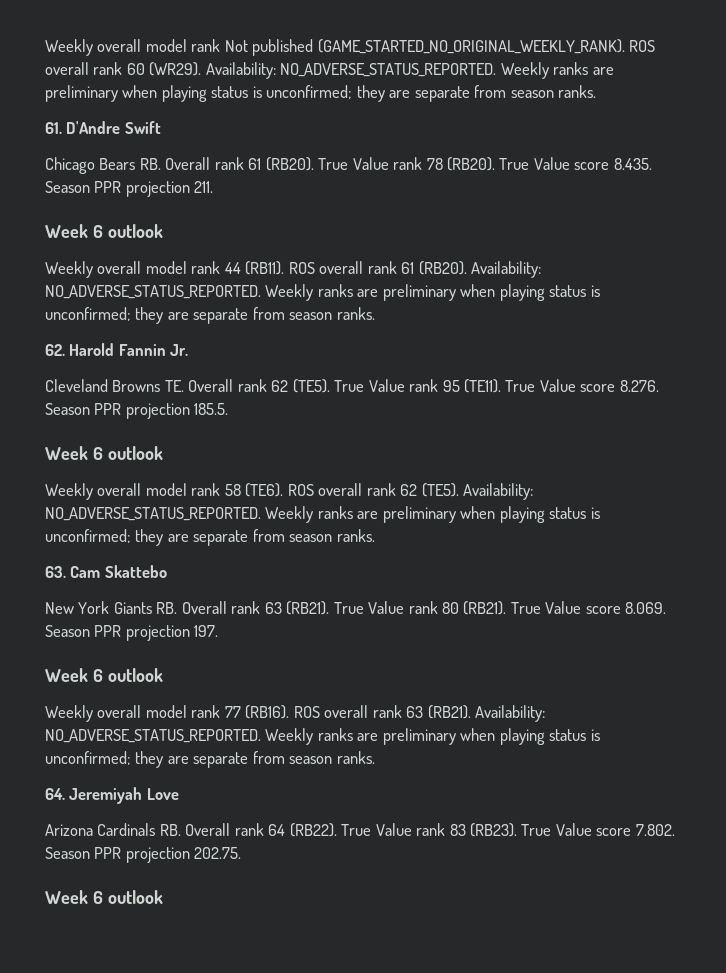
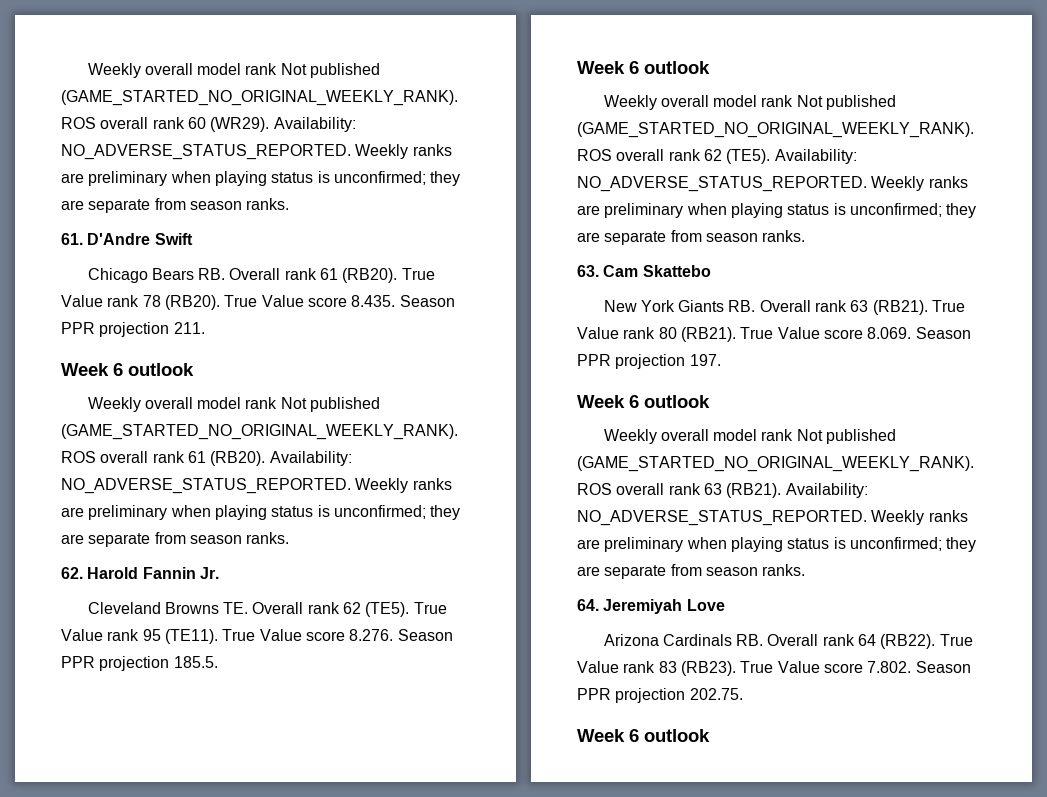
  True Value score 8.435. Season PPR projection 211.
  Week 6 outlook
- Weekly overall model rank 44 (RB11).
+ Weekly overall model rank Not published (GAME_STARTED_NO_ORIGINAL_WEEKLY_RANK).
  True Value score 8.276. Season PPR projection 185.5.
  Week 6 outlook
- Weekly overall model rank 58 (TE6).
+ Weekly overall model rank Not published (GAME_STARTED_NO_ORIGINAL_WEEKLY_RANK).
  True Value score 8.069. Season PPR projection 197.
  Week 6 outlook
- Weekly overall model rank 77 (RB16).
+ Weekly overall model rank Not published (GAME_STARTED_NO_ORIGINAL_WEEKLY_RANK).

